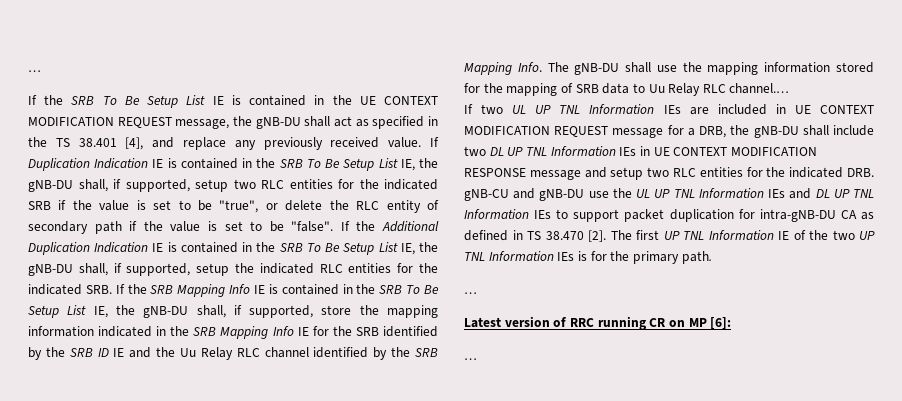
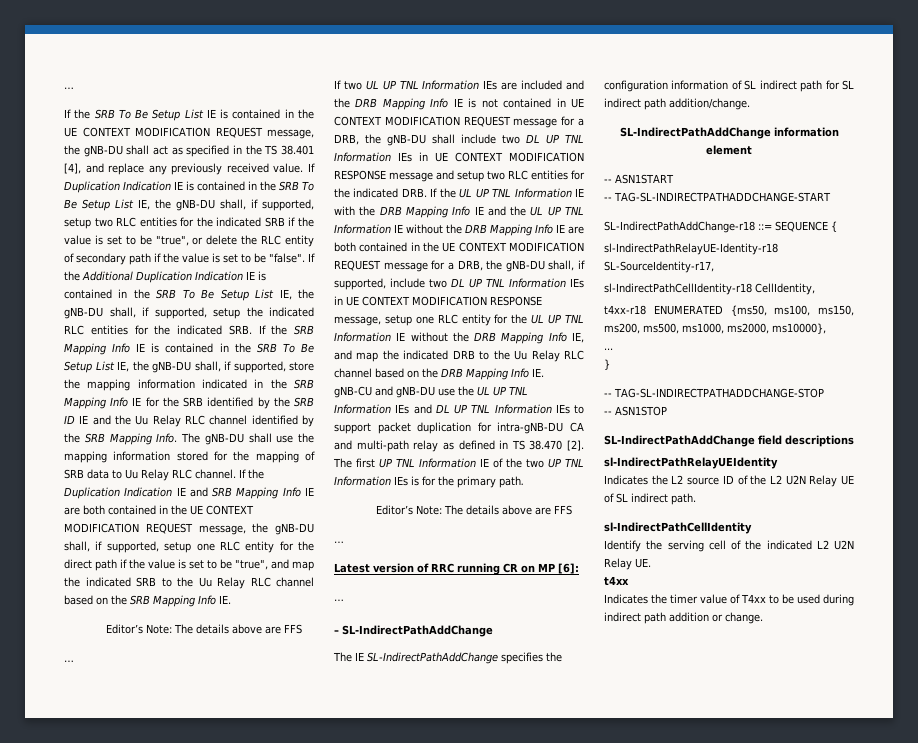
- The gNB-DU shall use the mapping information stored for the mapping of SRB data to Uu Relay RLC channel.…
+ The gNB-DU shall use the mapping information stored for the mapping of SRB data to Uu Relay RLC channel. If the Duplication Indication IE and SRB Mapping Info IE are both contained in the UE CONTEXT MODIFICATION REQUEST message, the gNB-DU shall, if supported, setup one RLC entity for the direct path if the value is set to be "true", and map the indicated SRB to the Uu Relay RLC channel based on the SRB Mapping Info IE.
+ Editor’s Note: The details above are FFS
+ …
- If two UL UP TNL Information IEs are included in UE CONTEXT MODIFICATION REQUEST message for a DRB, the gNB-DU shall include two DL UP TNL Information IEs in UE CONTEXT MODIFICATION RESPONSE message and setup two RLC entities for the indicated DRB. gNB-CU and gNB-DU use the UL UP TNL Information IEs and DL UP TNL Information IEs to support packet duplication for intra-gNB-DU CA as defined in TS 38.470 [2].
+ If two UL UP TNL Information IEs are included and the DRB Mapping Info IE is not contained in UE CONTEXT MODIFICATION REQUEST message for a DRB, the gNB-DU shall include two DL UP TNL Information IEs in UE CONTEXT MODIFICATION RESPONSE message and setup two RLC entities for the indicated DRB. If the UL UP TNL Information IE with the DRB Mapping Info IE and the UL UP TNL Information IE without the DRB Mapping Info IE are both contained in the UE CONTEXT MODIFICATION REQUEST message for a DRB, the gNB-DU shall, if supported, include two DL UP TNL Information IEs in UE CONTEXT MODIFICATION RESPONSE message, setup one RLC entity for the UL UP TNL Information IE without the DRB Mapping Info IE, and map the indicated DRB to the Uu Relay RLC channel based on the DRB Mapping Info IE. gNB-CU and gNB-DU use the UL UP TNL Information IEs and DL UP TNL Information IEs to support packet duplication for intra-gNB-DU CA and multi-path relay as defined in TS 38.470 [2].
  The first UP TNL Information IE of the two UP TNL Information IEs is for the primary path.
+ Editor’s Note: The details above are FFS
+ – SL-IndirectPathAddChange
+ The IE SL-IndirectPathAddChange specifies the configuration information of SL indirect path for SL indirect path addition/change.
+ SL-IndirectPathAddChange information element
+ -- ASN1START
+ -- TAG-SL-INDIRECTPATHADDCHANGE-START
+ SL-IndirectPathAddChange-r18 ::= SEQUENCE {
+ sl-IndirectPathRelayUE-Identity-r18 SL-SourceIdentity-r17,
+ sl-IndirectPathCellIdentity-r18 CellIdentity,
+ t4xx-r18 ENUMERATED {ms50, ms100, ms150, ms200, ms500, ms1000, ms2000, ms10000},
+ ...
+ }
+ -- TAG-SL-INDIRECTPATHADDCHANGE-STOP
+ -- ASN1STOP
+ SL-IndirectPathAddChange field descriptions
+ sl-IndirectPathRelayUEIdentity
+ Indicates the L2 source ID of the L2 U2N Relay UE of SL indirect path.
+ sl-IndirectPathCellIdentity
+ Identify the serving cell of the indicated L2 U2N Relay UE.
+ t4xx
+ Indicates the timer value of T4xx to be used during indirect path addition or change.

